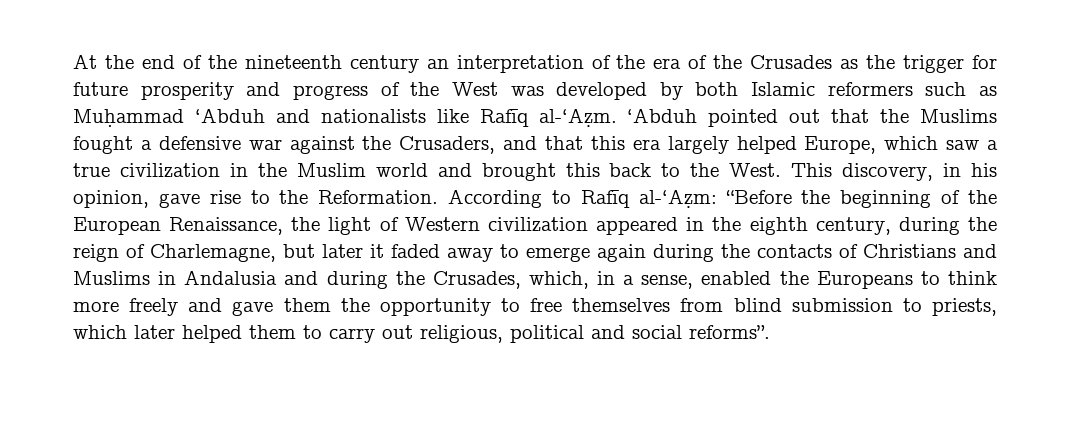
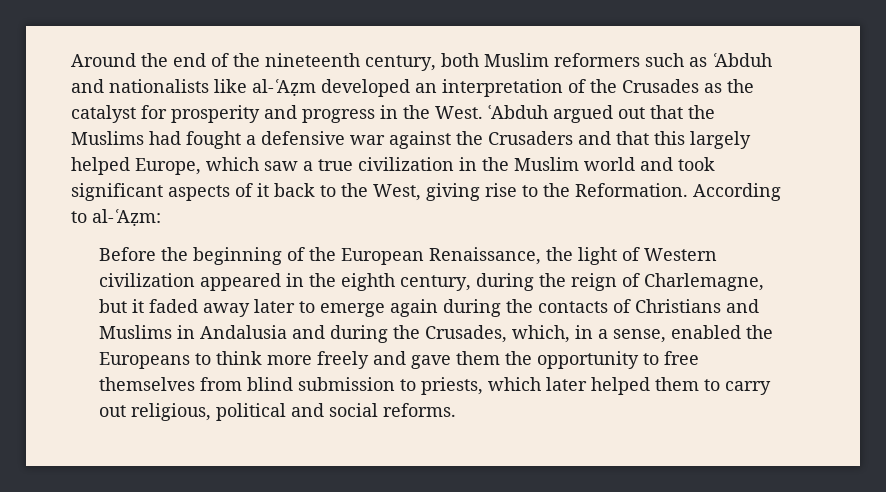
- At the end of the nineteenth century an interpretation of the era of the Crusades as the trigger for future prosperity and progress of the West was developed by both Islamic reformers such as Muḥammad ‘Abduh and nationalists like Rafīq al-‘Aẓm. ‘Abduh pointed out that the Muslims fought a defensive war against the Crusaders, and that this era largely helped Europe, which saw a true civilization in the Muslim world and brought this back to the West. This discovery, in his opinion, gave rise to the Reformation.
+ Around the end of the nineteenth century, both Muslim reformers such as ʿAbduh and nationalists like al-ʿAẓm developed an interpretation of the Crusades as the catalyst for prosperity and progress in the West. ʿAbduh argued out that the Muslims had fought a defensive war against the Crusaders and that this largely helped Europe, which saw a true civilization in the Muslim world and took significant aspects of it back to the West, giving rise to the Reformation.
- According to Rafīq al-‘Aẓm: “Before the beginning of the European Renaissance, the light of Western civilization appeared in the eighth century, during the reign of Charlemagne, but later it faded away to emerge again during the contacts of Christians and Muslims in Andalusia and during the Crusades, which, in a sense, enabled the Europeans to think more freely and gave them the opportunity to free themselves from blind submission to priests, which later helped them to carry out religious, political and social reforms”.
+ According to al-ʿAẓm:
+ Before the beginning of the European Renaissance, the light of Western civilization appeared in the eighth century, during the reign of Charlemagne, but it faded away later to emerge again during the contacts of Christians and Muslims in Andalusia and during the Crusades, which, in a sense, enabled the Europeans to think more freely and gave them the opportunity to free themselves from blind submission to priests, which later helped them to carry out religious, political and social reforms.

